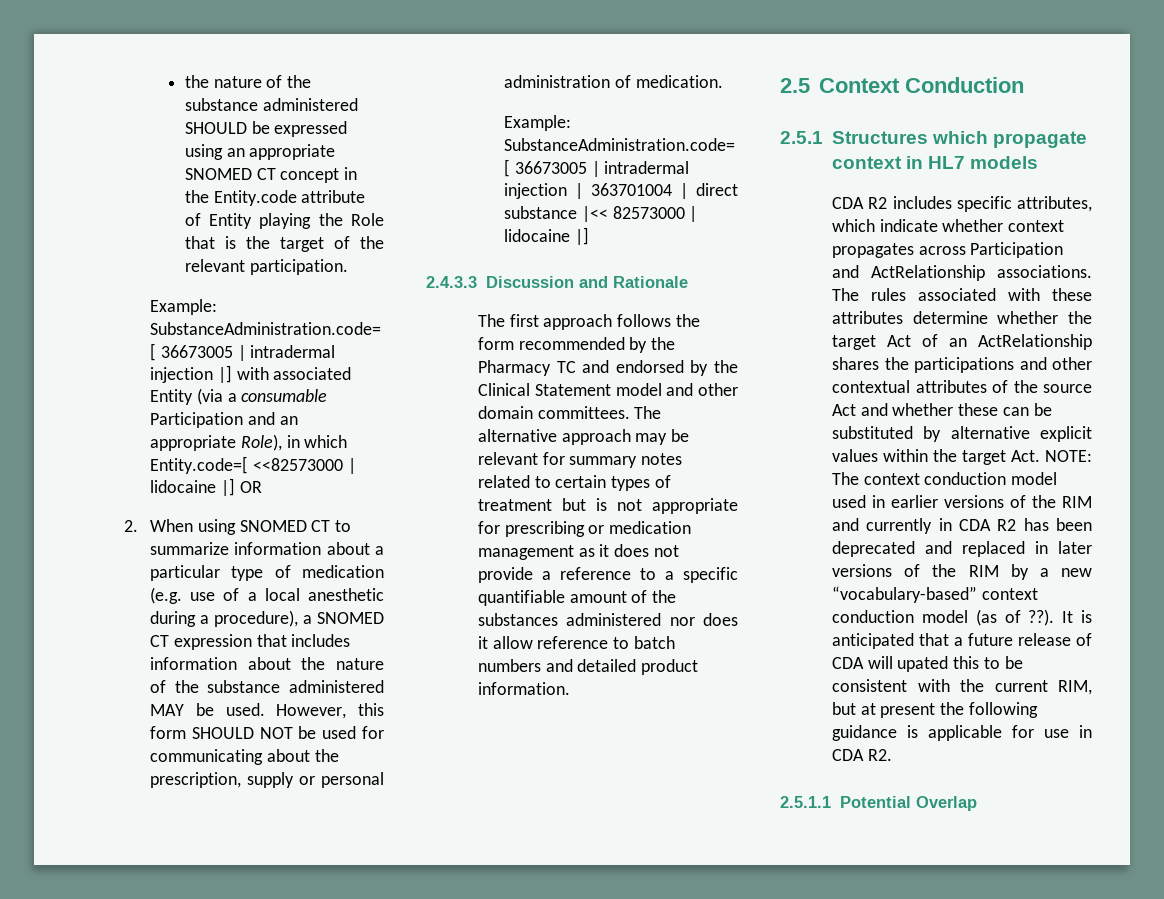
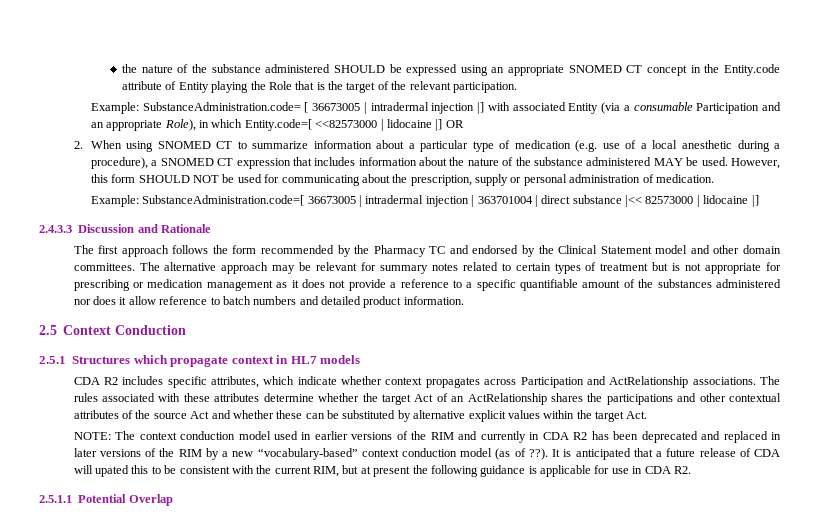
- The rules associated with these attributes determine whether the target Act of an ActRelationship shares the participations and other contextual attributes of the source Act and whether these can be substituted by alternative explicit values within the target Act. NOTE:
+ The rules associated with these attributes determine whether the target Act of an ActRelationship shares the participations and other contextual attributes of the source Act and whether these can be substituted by alternative explicit values within the target Act.
+ NOTE:

